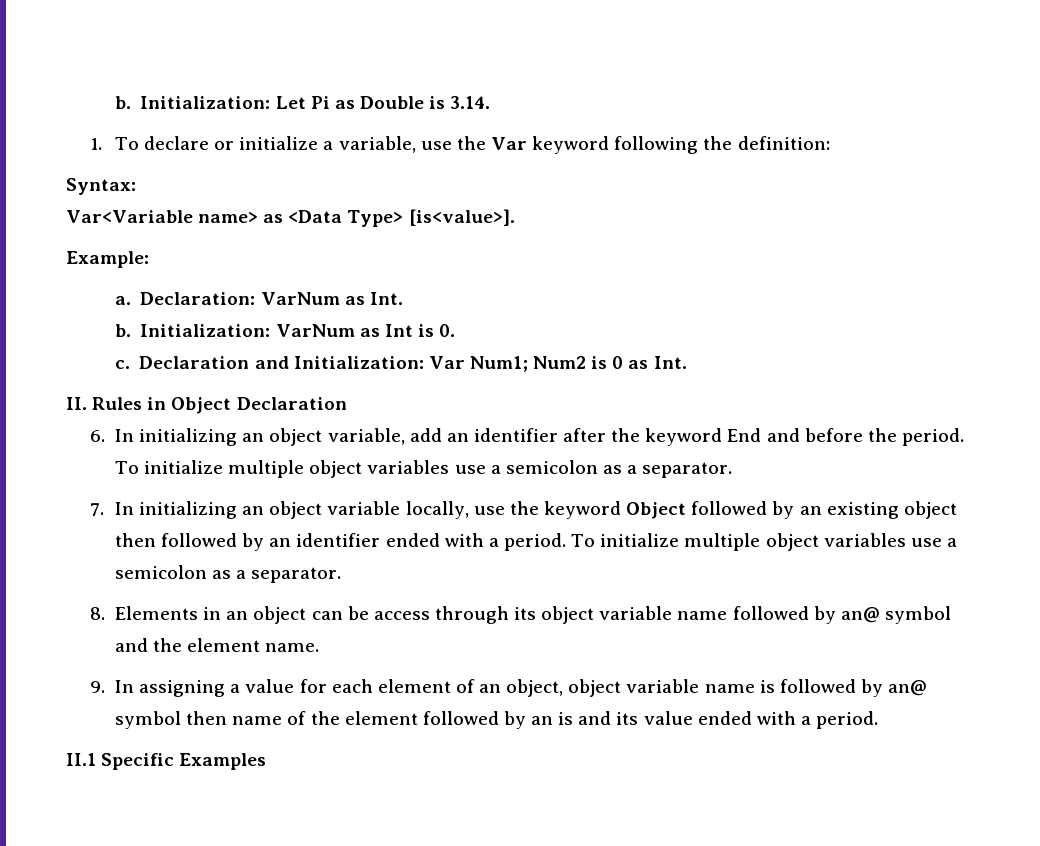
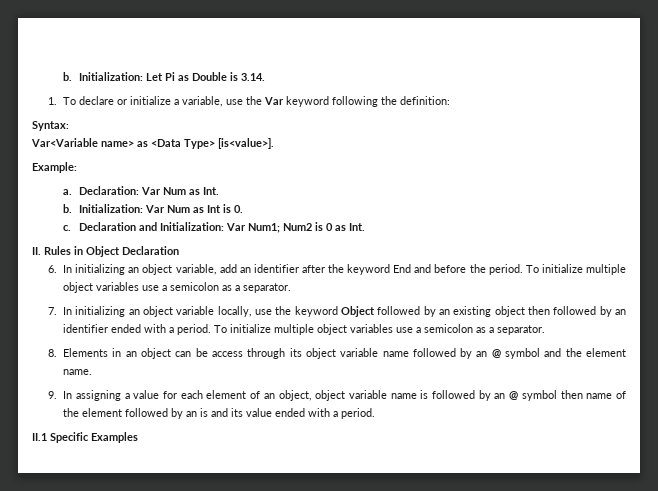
- Declaration: VarNum as Int.
+ Declaration: Var Num as Int.
- Initialization: VarNum as Int is 0.
+ Initialization: Var Num as Int is 0.
- 8. Elements in an object can be access through its object variable name followed by an@ symbol and the element name.
+ 8. Elements in an object can be access through its object variable name followed by an @ symbol and the element name.
- 9. In assigning a value for each element of an object, object variable name is followed by an@ symbol then name of the element followed by an is and its value ended with a period.
+ 9. In assigning a value for each element of an object, object variable name is followed by an @ symbol then name of the element followed by an is and its value ended with a period.

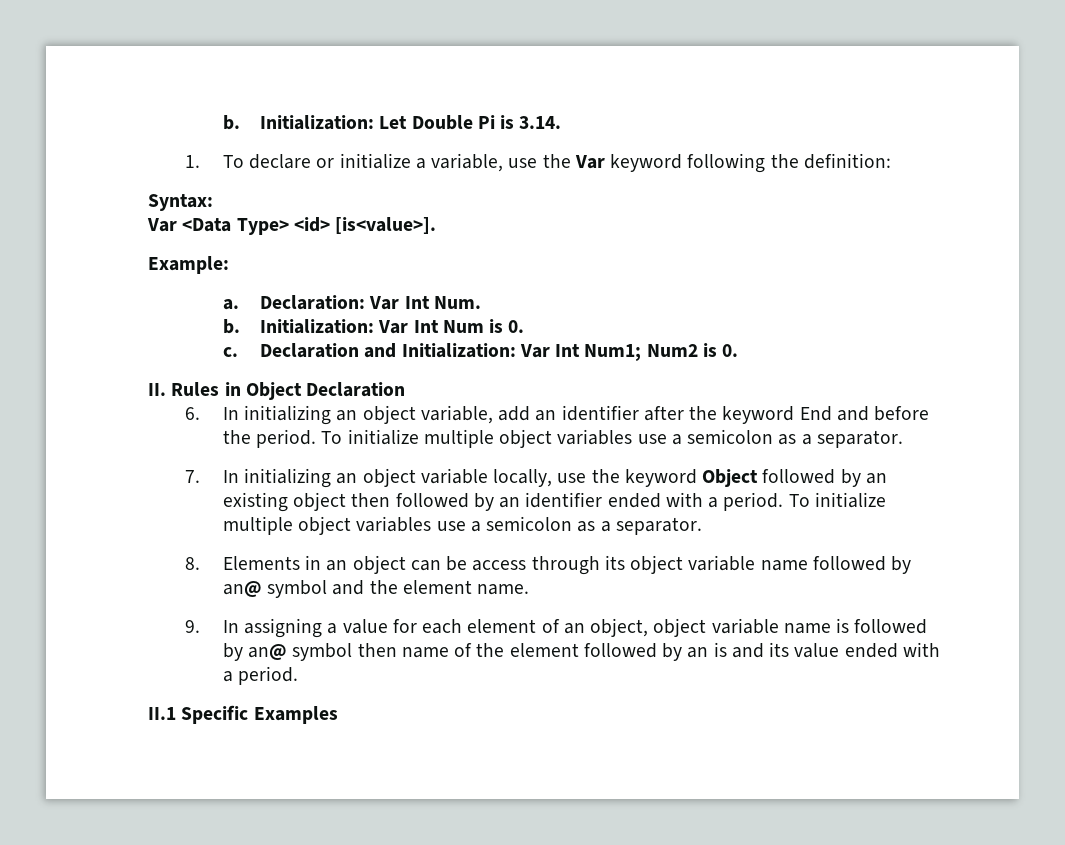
- Initialization: Let Pi as Double is 3.14.
+ Initialization: Let Double Pi is 3.14.
- Var<Variable name> as <Data Type> [is<value>].
+ Var <Data Type> <id> [is<value>].
- Declaration: Var Num as Int.
+ Declaration: Var Int Num.
- Initialization: Var Num as Int is 0.
+ Initialization: Var Int Num is 0.
- Declaration and Initialization: Var Num1; Num2 is 0 as Int.
+ Declaration and Initialization: Var Int Num1; Num2 is 0.
- 8. Elements in an object can be access through its object variable name followed by an @ symbol and the element name.
+ 8. Elements in an object can be access through its object variable name followed by an@ symbol and the element name.
- 9. In assigning a value for each element of an object, object variable name is followed by an @ symbol then name of the element followed by an is and its value ended with a period.
+ 9. In assigning a value for each element of an object, object variable name is followed by an@ symbol then name of the element followed by an is and its value ended with a period.

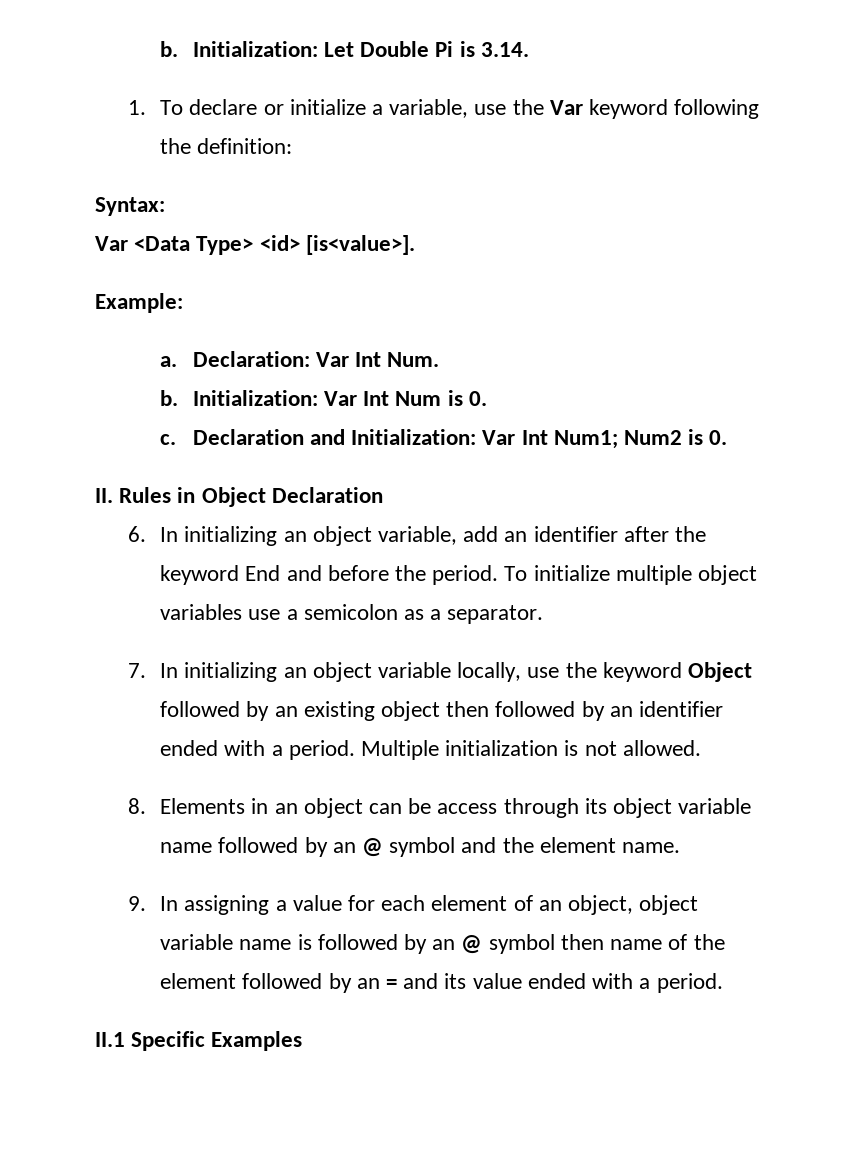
- 7. In initializing an object variable locally, use the keyword Object followed by an existing object then followed by an identifier ended with a period. To initialize multiple object variables use a semicolon as a separator.
+ 7. In initializing an object variable locally, use the keyword Object followed by an existing object then followed by an identifier ended with a period. Multiple initialization is not allowed.
- 8. Elements in an object can be access through its object variable name followed by an@ symbol and the element name.
+ 8. Elements in an object can be access through its object variable name followed by an @ symbol and the element name.
- 9. In assigning a value for each element of an object, object variable name is followed by an@ symbol then name of the element followed by an is and its value ended with a period.
+ 9. In assigning a value for each element of an object, object variable name is followed by an @ symbol then name of the element followed by an = and its value ended with a period.

